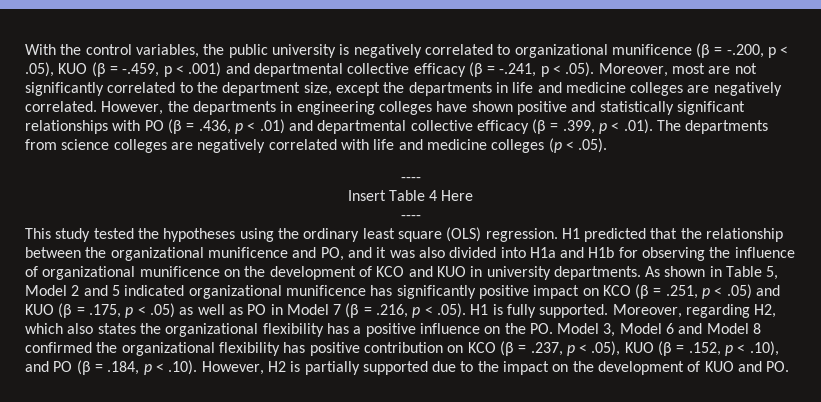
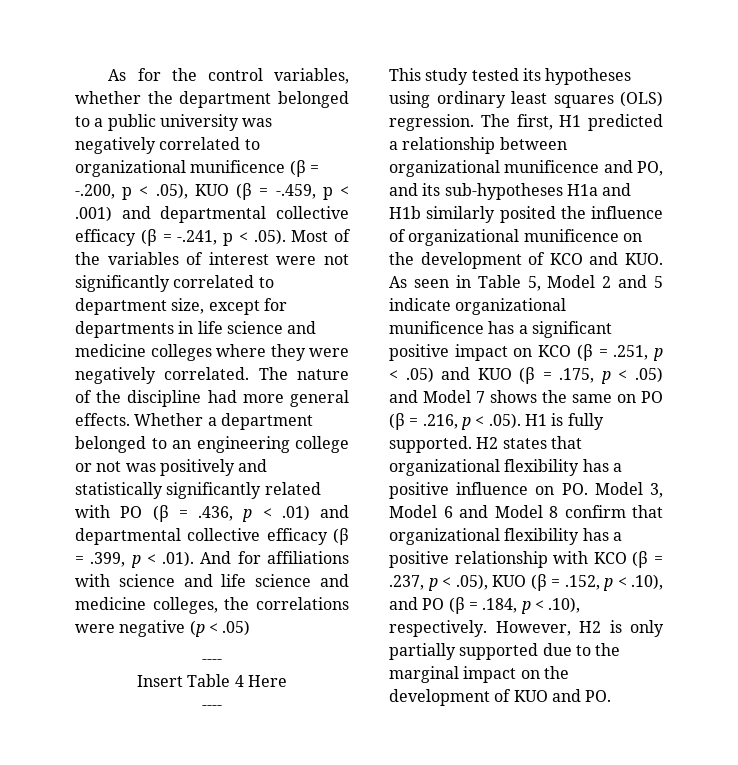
- With the control variables, the public university is negatively correlated to organizational munificence (β = -.200, p < .05), KUO (β = -.459, p < .001) and departmental collective efficacy (β = -.241, p < .05). Moreover, most are not significantly correlated to the department size, except the departments in life and medicine colleges are negatively correlated. However, the departments in engineering colleges have shown positive and statistically significant relationships with PO (β = .436, p < .01) and departmental collective efficacy (β = .399, p < .01). The departments from science colleges are negatively correlated with life and medicine colleges (p < .05).
+ As for the control variables, whether the department belonged to a public university was negatively correlated to organizational munificence (β = -.200, p < .05), KUO (β = -.459, p < .001) and departmental collective efficacy (β = -.241, p < .05). Most of the variables of interest were not significantly correlated to department size, except for departments in life science and medicine colleges where they were negatively correlated. The nature of the discipline had more general effects. Whether a department belonged to an engineering college or not was positively and statistically significantly related with PO (β = .436, p < .01) and departmental collective efficacy (β = .399, p < .01). And for affiliations with science and life science and medicine colleges, the correlations were negative (p < .05)
- This study tested the hypotheses using the ordinary least square (OLS) regression.
+ This study tested its hypotheses using ordinary least squares (OLS) regression.
- H1 predicted that the relationship between the organizational munificence and PO, and it was also divided into H1a and H1b for observing the influence of organizational munificence on the development of KCO and KUO in university departments. As shown in Table 5, Model 2 and 5 indicated organizational munificence has significantly positive impact on KCO (β = .251, p < .05) and KUO (β = .175, p < .05) as well as PO in Model 7 (β = .216, p < .05). H1 is fully supported.
+ The first, H1 predicted a relationship between organizational munificence and PO, and its sub-hypotheses H1a and H1b similarly posited the influence of organizational munificence on the development of KCO and KUO. As seen in Table 5, Model 2 and 5 indicate organizational munificence has a significant positive impact on KCO (β = .251, p < .05) and KUO (β = .175, p < .05) and Model 7 shows the same on PO (β = .216, p < .05). H1 is fully supported.
- Moreover, regarding H2, which also states the organizational flexibility has a positive influence on the PO. Model 3, Model 6 and Model 8 confirmed the organizational flexibility has positive contribution on KCO (β = .237, p < .05), KUO (β = .152, p < .10), and PO (β = .184, p < .10). However, H2 is partially supported due to the impact on the development of KUO and PO.
+ H2 states that organizational flexibility has a positive influence on PO. Model 3, Model 6 and Model 8 confirm that organizational flexibility has a positive relationship with KCO (β = .237, p < .05), KUO (β = .152, p < .10), and PO (β = .184, p < .10), respectively. However, H2 is only partially supported due to the marginal impact on the development of KUO and PO.

